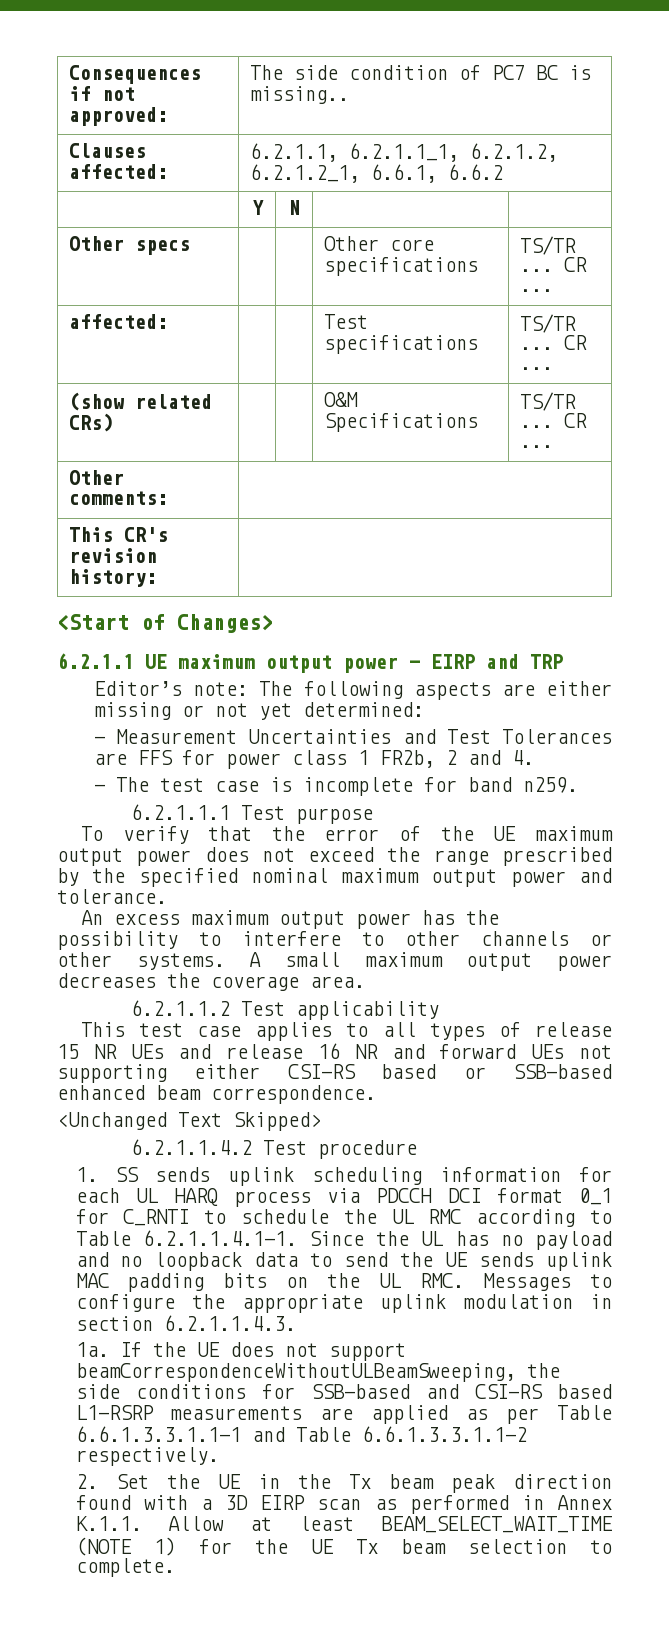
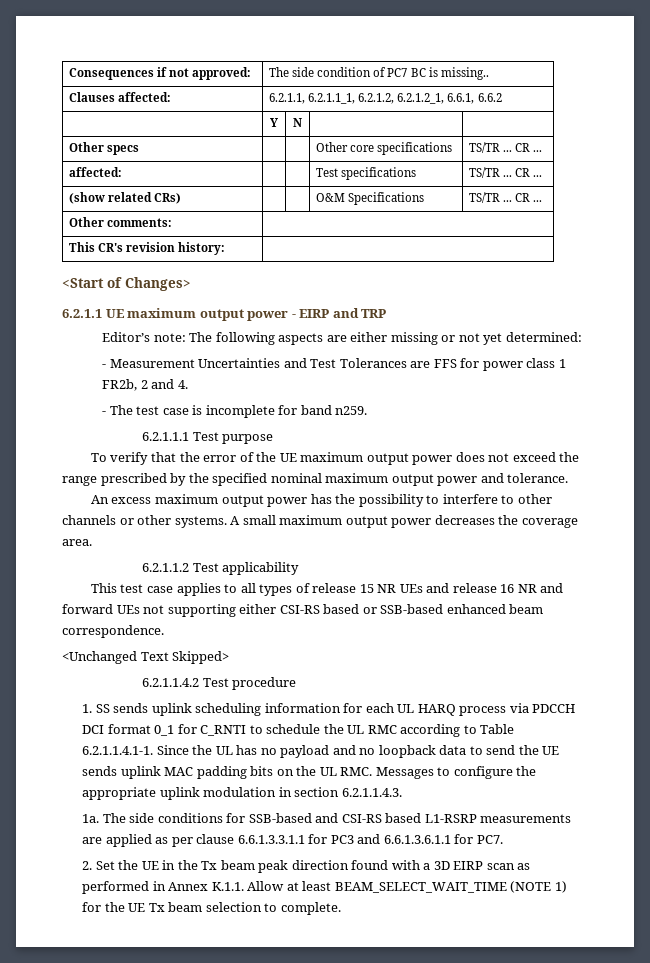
- If the UE does not support beamCorrespondenceWithoutULBeamSweeping, the side conditions for SSB-based and CSI-RS based L1-RSRP measurements are applied as per Table 6.6.1.3.3.1.1-1 and Table 6.6.1.3.3.1.1-2 respectively.
+ The side conditions for SSB-based and CSI-RS based L1-RSRP measurements are applied as per clause 6.6.1.3.3.1.1 for PC3 and 6.6.1.3.6.1.1 for PC7.

